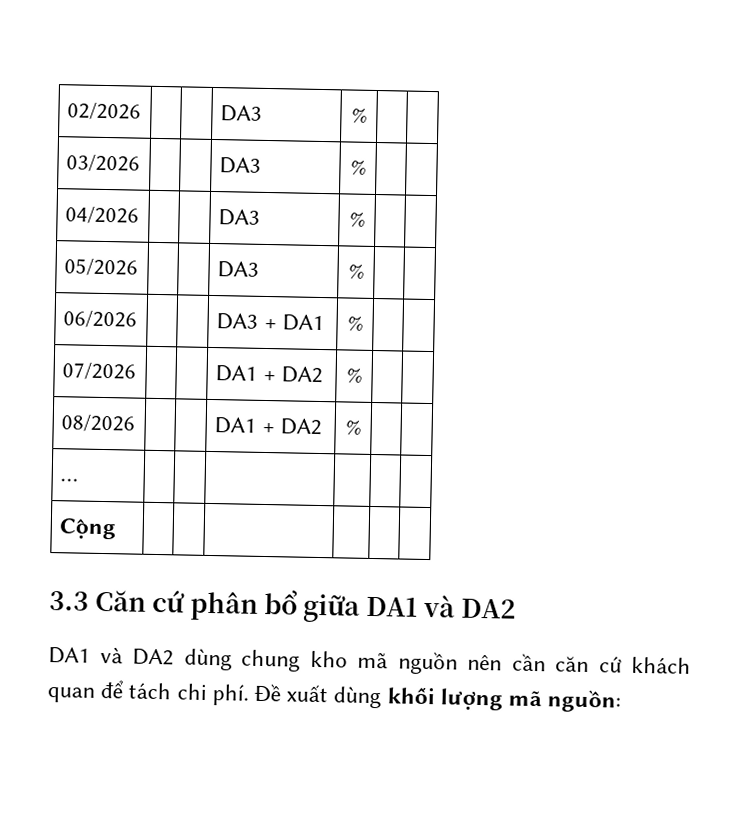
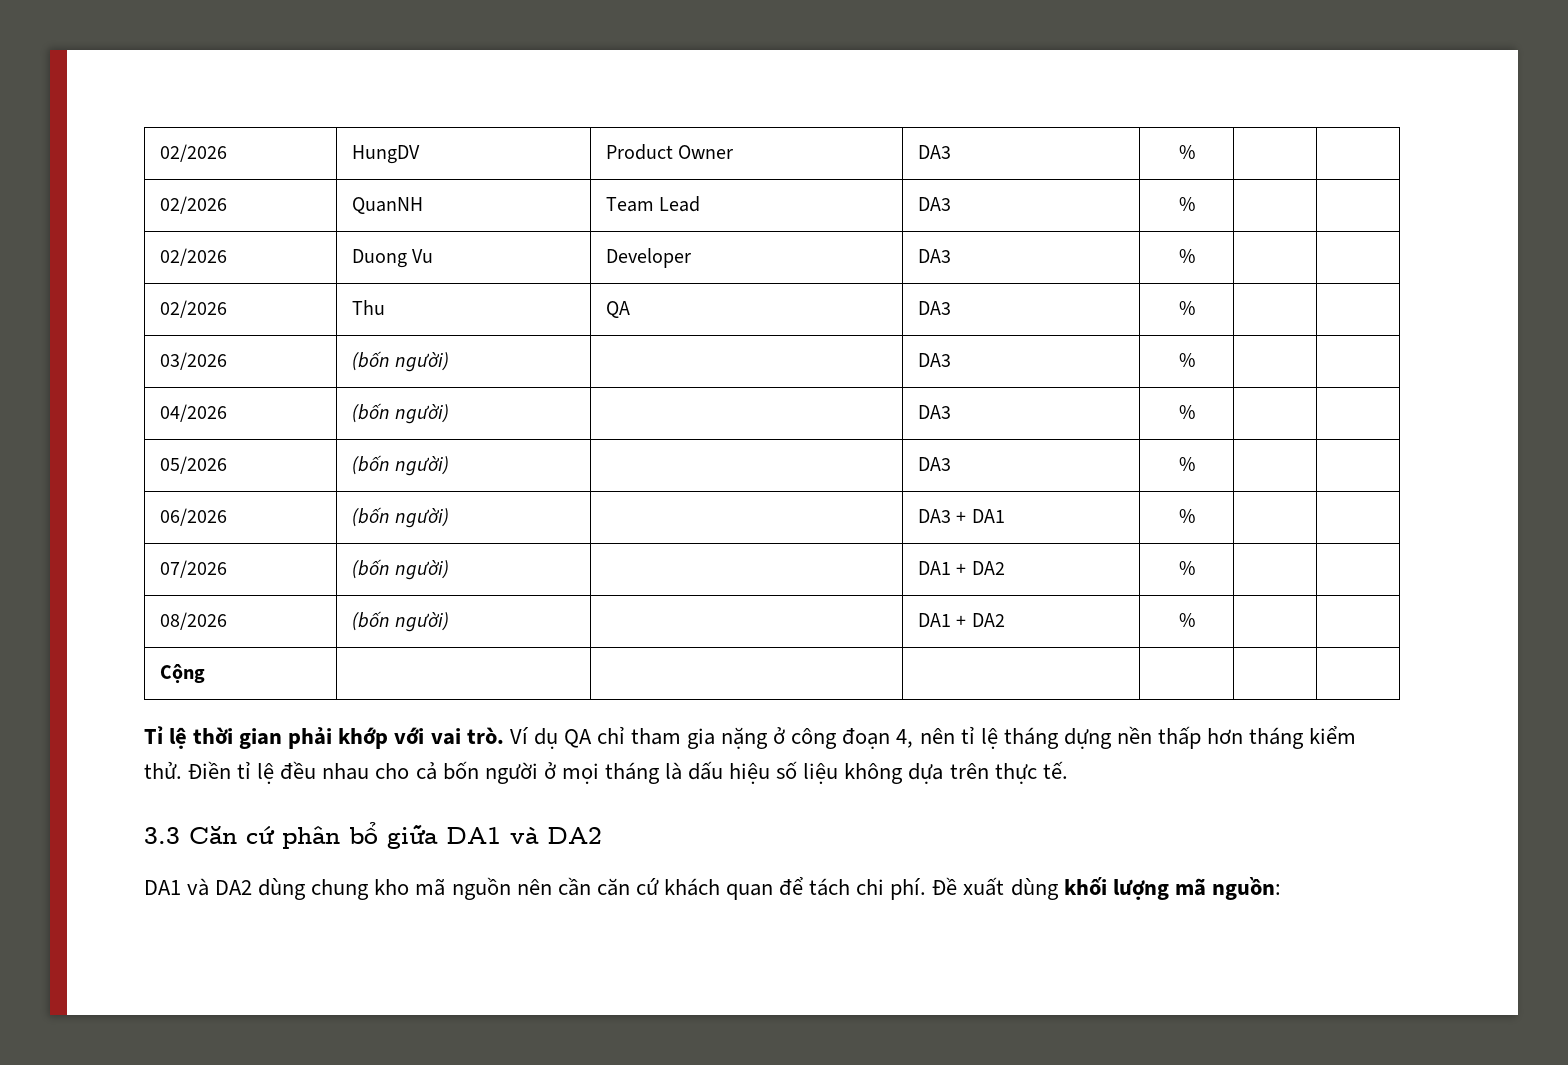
- 02/2026 | | | DA3 | % | |
+ 02/2026 | HungDV | Product Owner | DA3 | % | |
+ 02/2026 | QuanNH | Team Lead | DA3 | % | |
+ 02/2026 | Duong Vu | Developer | DA3 | % | |
+ 02/2026 | Thu | QA | DA3 | % | |
- 03/2026 | | | DA3 | % | |
+ 03/2026 | (bốn người) | | DA3 | % | |
- 04/2026 | | | DA3 | % | |
+ 04/2026 | (bốn người) | | DA3 | % | |
- 05/2026 | | | DA3 | % | |
+ 05/2026 | (bốn người) | | DA3 | % | |
- 06/2026 | | | DA3 + DA1 | % | |
+ 06/2026 | (bốn người) | | DA3 + DA1 | % | |
- 07/2026 | | | DA1 + DA2 | % | |
+ 07/2026 | (bốn người) | | DA1 + DA2 | % | |
- 08/2026 | | | DA1 + DA2 | % | |
- … | | | | | |
+ 08/2026 | (bốn người) | | DA1 + DA2 | % | |
+ Tỉ lệ thời gian phải khớp với vai trò. Ví dụ QA chỉ tham gia nặng ở công đoạn 4, nên tỉ lệ tháng dựng nền thấp hơn tháng kiểm thử. Điền tỉ lệ đều nhau cho cả bốn người ở mọi tháng là dấu hiệu số liệu không dựa trên thực tế.

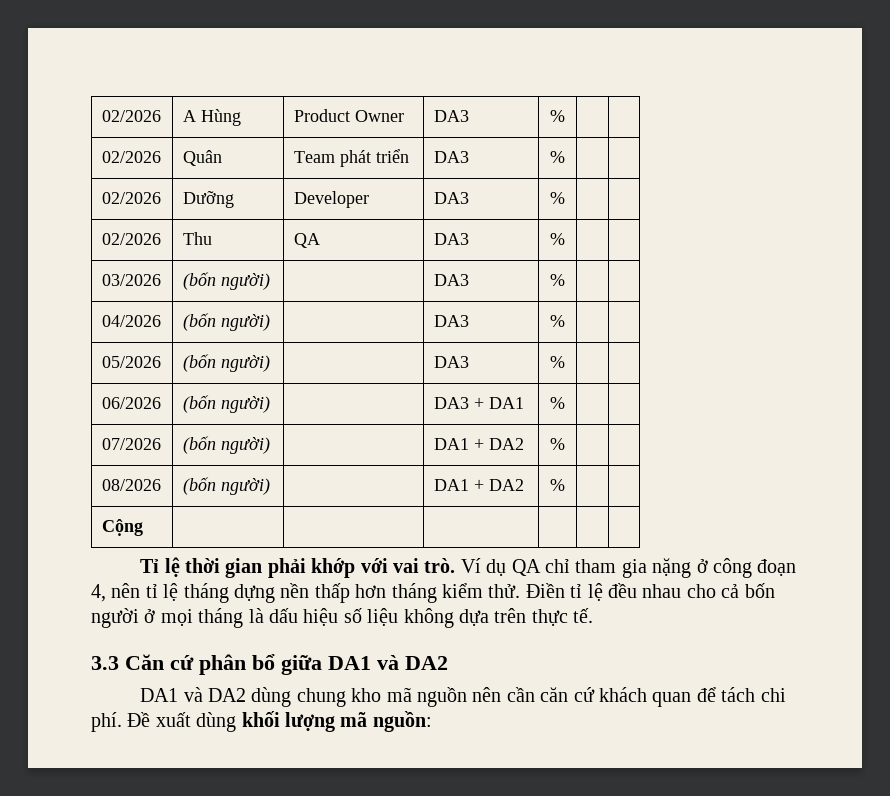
- 02/2026 | HungDV | Product Owner | DA3 | % | |
+ 02/2026 | A Hùng | Product Owner | DA3 | % | |
- 02/2026 | QuanNH | Team Lead | DA3 | % | |
- 02/2026 | Duong Vu | Developer | DA3 | % | |
+ 02/2026 | Quân | Team phát triển | DA3 | % | |
+ 02/2026 | Dưỡng | Developer | DA3 | % | |

